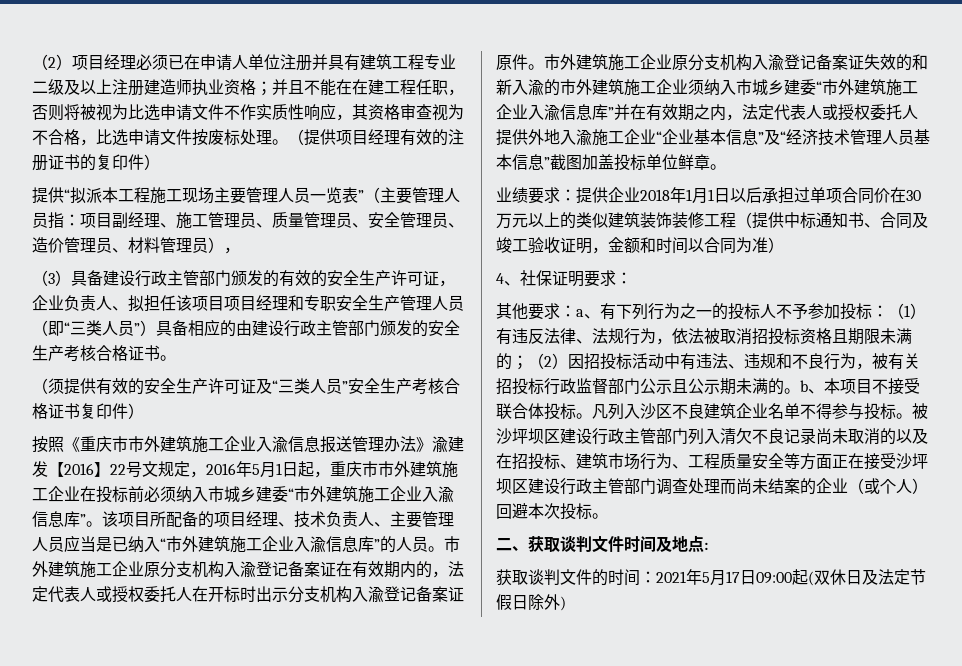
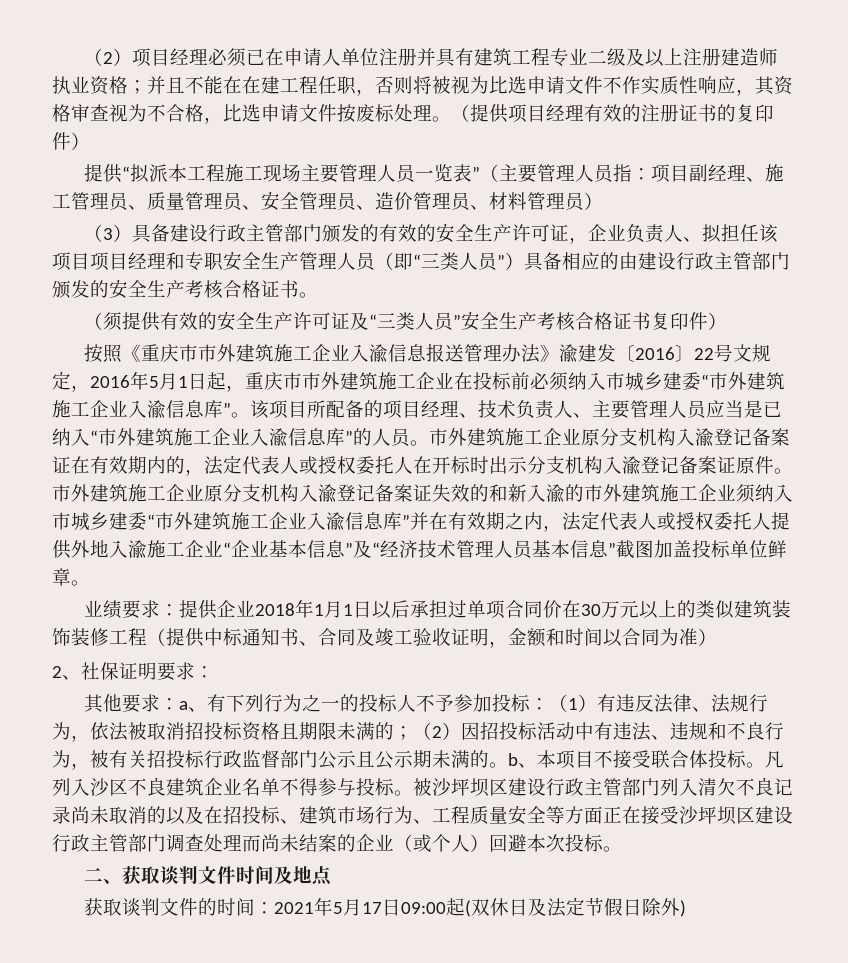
- 提供“拟派本工程施工现场主要管理人员一览表”（主要管理人员指：项目副经理、施工管理员、质量管理员、安全管理员、造价管理员、材料管理员），
+ 提供“拟派本工程施工现场主要管理人员一览表”（主要管理人员指：项目副经理、施工管理员、质量管理员、安全管理员、造价管理员、材料管理员）
- 按照《重庆市市外建筑施工企业入渝信息报送管理办法》渝建发【2016】22号文规定，2016年5月1日起，重庆市市外建筑施工企业在投标前必须纳入市城乡建委“市外建筑施工企业入渝信息库”。
+ 按照《重庆市市外建筑施工企业入渝信息报送管理办法》渝建发〔2016〕22号文规定，2016年5月1日起，重庆市市外建筑施工企业在投标前必须纳入市城乡建委“市外建筑施工企业入渝信息库”。
- 4、社保证明要求：
+ 2、社保证明要求：
- 二、获取谈判文件时间及地点:
+ 二、获取谈判文件时间及地点

